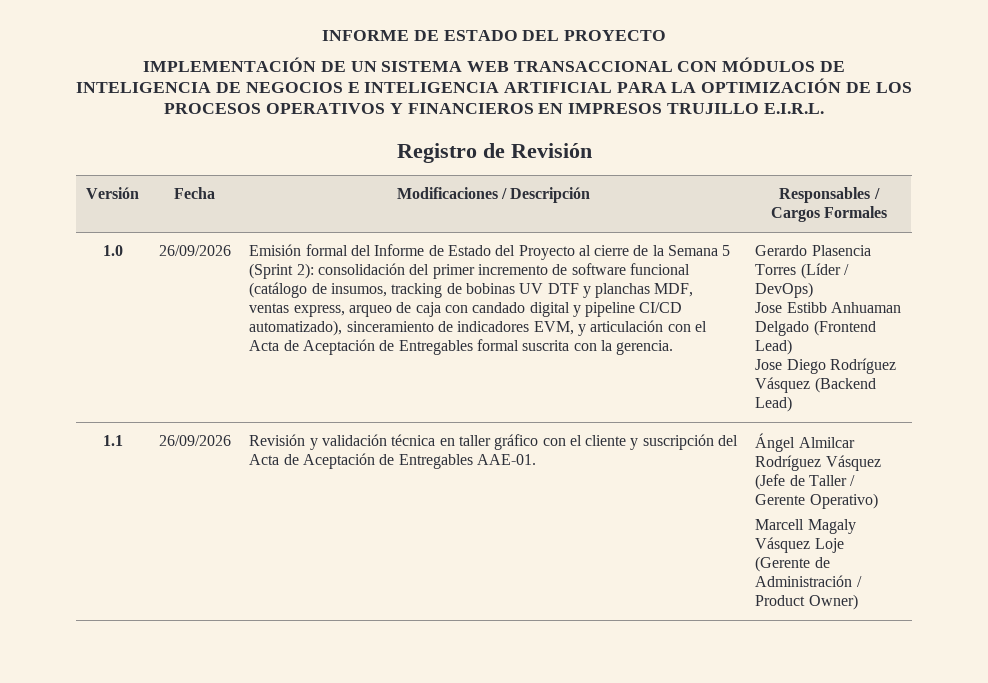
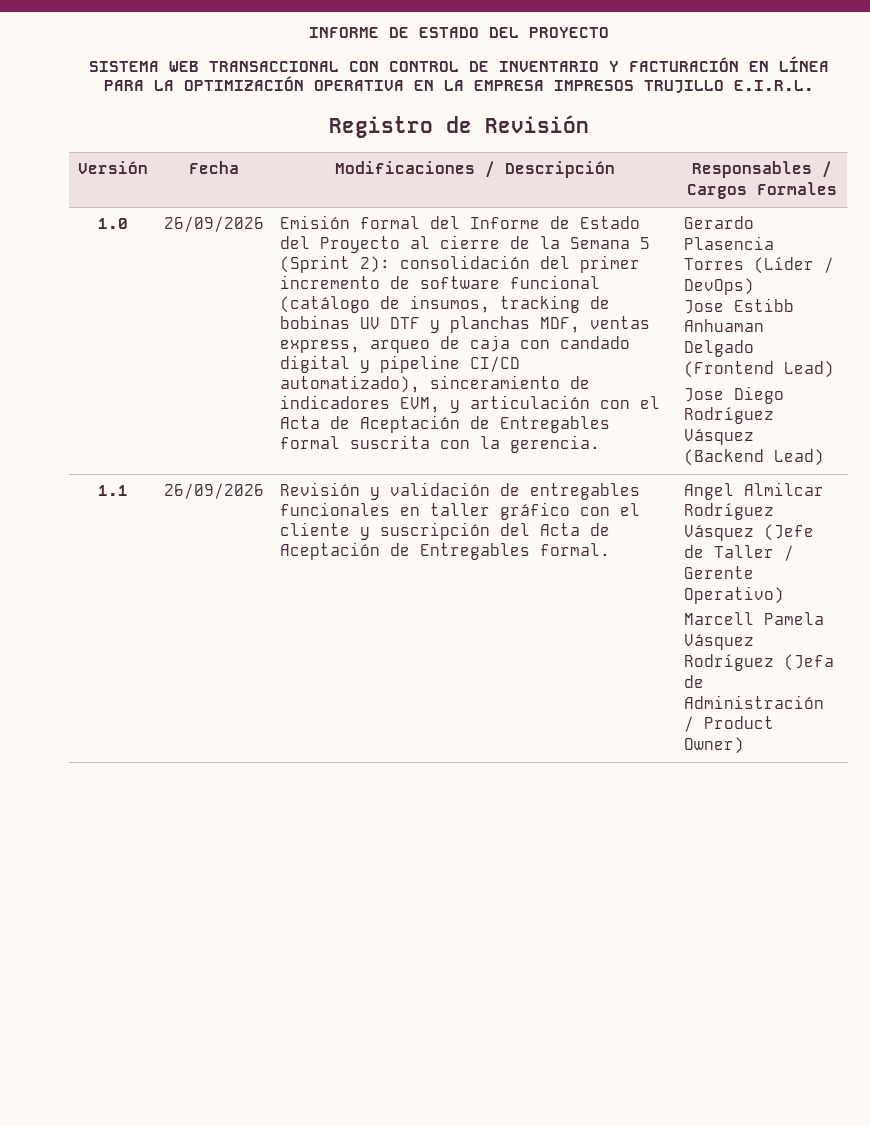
- IMPLEMENTACIÓN DE UN SISTEMA WEB TRANSACCIONAL CON MÓDULOS DE INTELIGENCIA DE NEGOCIOS E INTELIGENCIA ARTIFICIAL PARA LA OPTIMIZACIÓN DE LOS PROCESOS OPERATIVOS Y FINANCIEROS EN IMPRESOS TRUJILLO E.I.R.L.
+ SISTEMA WEB TRANSACCIONAL CON CONTROL DE INVENTARIO Y FACTURACIÓN EN LÍNEA PARA LA OPTIMIZACIÓN OPERATIVA EN LA EMPRESA IMPRESOS TRUJILLO E.I.R.L.
- Revisión y validación técnica en taller gráfico con el cliente y suscripción del Acta de Aceptación de Entregables AAE-01. | Ángel Almilcar Rodríguez Vásquez (Jefe de Taller / Gerente Operativo)
+ Revisión y validación de entregables funcionales en taller gráfico con el cliente y suscripción del Acta de Aceptación de Entregables formal. | Angel Almilcar Rodríguez Vásquez (Jefe de Taller / Gerente Operativo)
- Marcell Magaly Vásquez Loje (Gerente de Administración / Product Owner)
+ Marcell Pamela Vásquez Rodríguez (Jefa de Administración / Product Owner)

